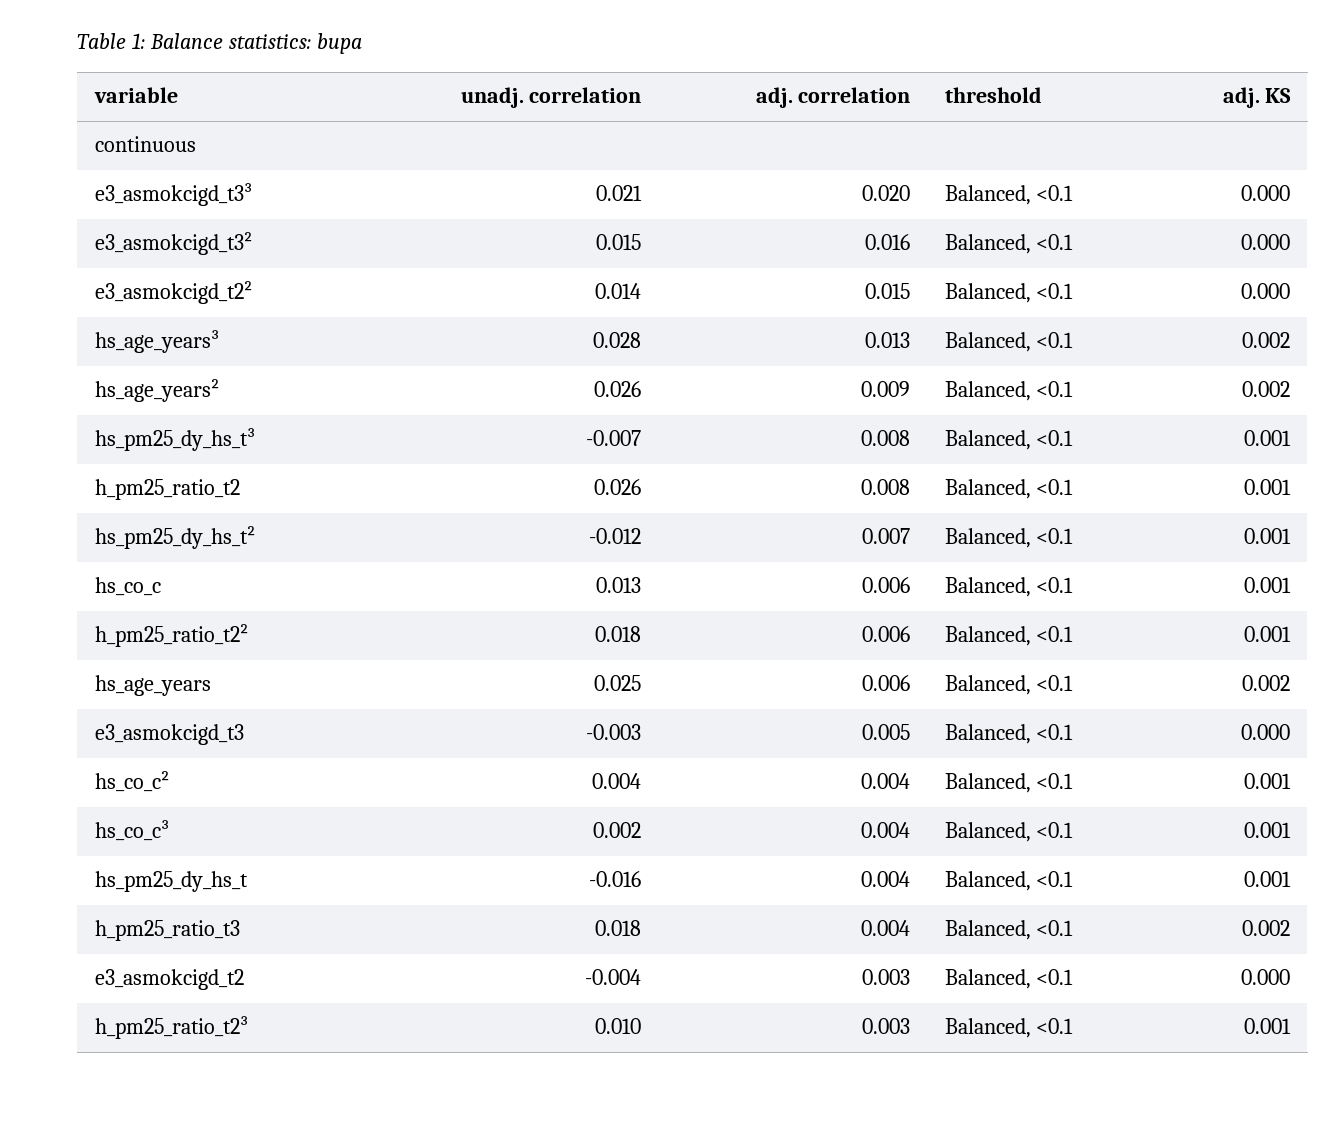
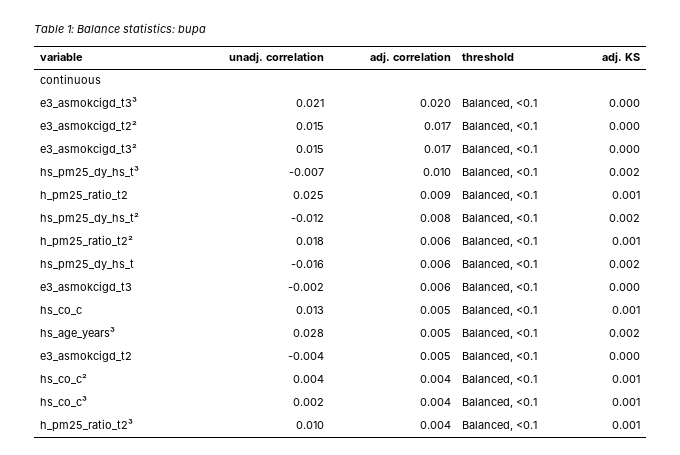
- e3_asmokcigd_t3² | 0.015 | 0.016 | Balanced, <0.1 | 0.000
- e3_asmokcigd_t2² | 0.014 | 0.015 | Balanced, <0.1 | 0.000
- hs_age_years³ | 0.028 | 0.013 | Balanced, <0.1 | 0.002
- hs_age_years² | 0.026 | 0.009 | Balanced, <0.1 | 0.002
- hs_pm25_dy_hs_t³ | -0.007 | 0.008 | Balanced, <0.1 | 0.001
- h_pm25_ratio_t2 | 0.026 | 0.008 | Balanced, <0.1 | 0.001
+ e3_asmokcigd_t2² | 0.015 | 0.017 | Balanced, <0.1 | 0.000
+ e3_asmokcigd_t3² | 0.015 | 0.017 | Balanced, <0.1 | 0.000
+ hs_pm25_dy_hs_t³ | -0.007 | 0.010 | Balanced, <0.1 | 0.002
+ h_pm25_ratio_t2 | 0.025 | 0.009 | Balanced, <0.1 | 0.001
- hs_pm25_dy_hs_t² | -0.012 | 0.007 | Balanced, <0.1 | 0.001
- hs_co_c | 0.013 | 0.006 | Balanced, <0.1 | 0.001
+ hs_pm25_dy_hs_t² | -0.012 | 0.008 | Balanced, <0.1 | 0.002
- hs_age_years | 0.025 | 0.006 | Balanced, <0.1 | 0.002
+ hs_pm25_dy_hs_t | -0.016 | 0.006 | Balanced, <0.1 | 0.002
- e3_asmokcigd_t3 | -0.003 | 0.005 | Balanced, <0.1 | 0.000
+ e3_asmokcigd_t3 | -0.002 | 0.006 | Balanced, <0.1 | 0.000
+ hs_co_c | 0.013 | 0.005 | Balanced, <0.1 | 0.001
+ hs_age_years³ | 0.028 | 0.005 | Balanced, <0.1 | 0.002
+ e3_asmokcigd_t2 | -0.004 | 0.005 | Balanced, <0.1 | 0.000
- hs_pm25_dy_hs_t | -0.016 | 0.004 | Balanced, <0.1 | 0.001
- h_pm25_ratio_t3 | 0.018 | 0.004 | Balanced, <0.1 | 0.002
- e3_asmokcigd_t2 | -0.004 | 0.003 | Balanced, <0.1 | 0.000
- h_pm25_ratio_t2³ | 0.010 | 0.003 | Balanced, <0.1 | 0.001
+ h_pm25_ratio_t2³ | 0.010 | 0.004 | Balanced, <0.1 | 0.001

